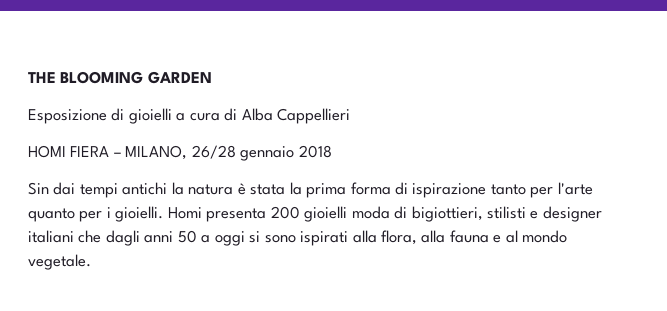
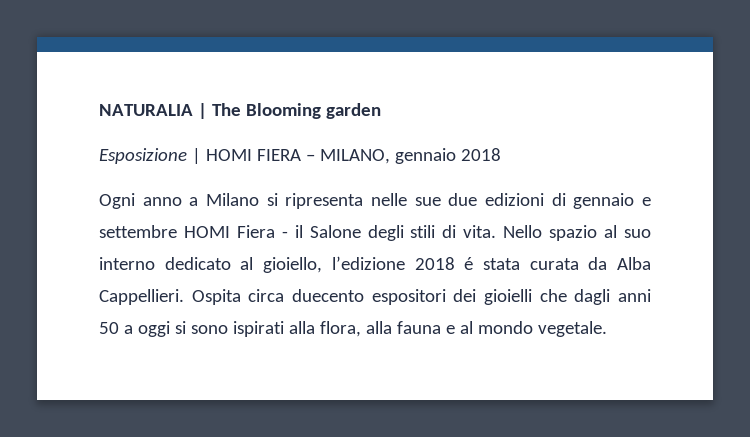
- THE BLOOMING GARDEN
- Esposizione di gioielli a cura di Alba Cappellieri
- HOMI FIERA – MILANO, 26/28 gennaio 2018
+ NATURALIA | The Blooming garden
+ Esposizione | HOMI FIERA – MILANO, gennaio 2018
- Sin dai tempi antichi la natura è stata la prima forma di ispirazione tanto per l'arte quanto per i gioielli. Homi presenta 200 gioielli moda di bigiottieri, stilisti e designer italiani che dagli anni 50 a oggi si sono ispirati alla flora, alla fauna e al mondo vegetale.
+ Ogni anno a Milano si ripresenta nelle sue due edizioni di gennaio e settembre HOMI Fiera - il Salone degli stili di vita. Nello spazio al suo interno dedicato al gioiello, l’edizione 2018 é stata curata da Alba Cappellieri. Ospita circa duecento espositori dei gioielli che dagli anni 50 a oggi si sono ispirati alla flora, alla fauna e al mondo vegetale.

